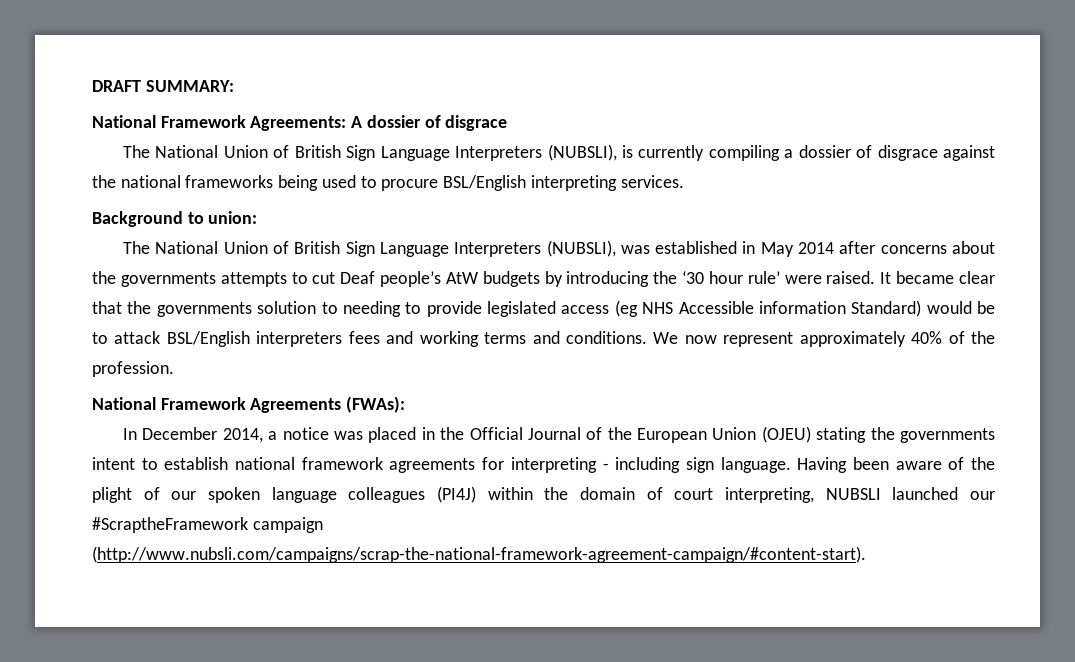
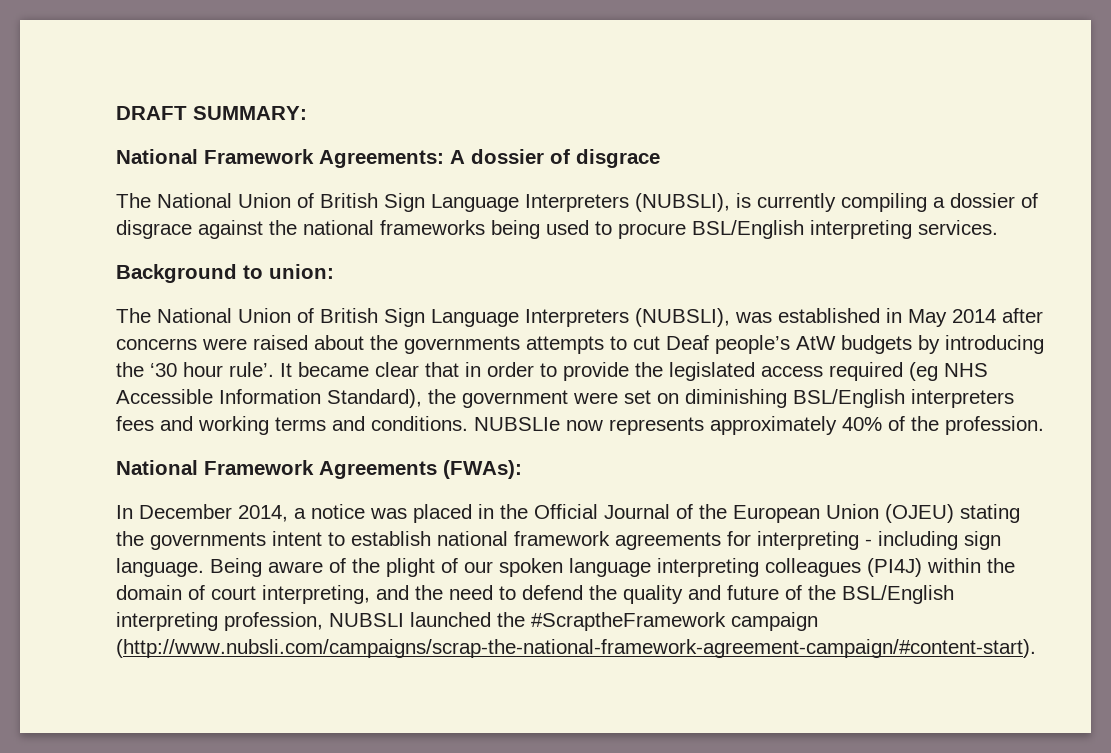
- The National Union of British Sign Language Interpreters (NUBSLI), was established in May 2014 after concerns about the governments attempts to cut Deaf people’s AtW budgets by introducing the ‘30 hour rule’ were raised.
+ The National Union of British Sign Language Interpreters (NUBSLI), was established in May 2014 after concerns were raised about the governments attempts to cut Deaf people’s AtW budgets by introducing the ‘30 hour rule’.
- It became clear that the governments solution to needing to provide legislated access (eg NHS Accessible information Standard) would be to attack BSL/English interpreters fees and working terms and conditions.
+ It became clear that in order to provide the legislated access required (eg NHS Accessible Information Standard), the government were set on diminishing BSL/English interpreters fees and working terms and conditions.
- We now represent approximately 40% of the profession.
+ NUBSLIe now represents approximately 40% of the profession.
- Having been aware of the plight of our spoken language colleagues (PI4J) within the domain of court interpreting, NUBSLI launched our #ScraptheFramework campaign (http://www.nubsli.com/campaigns/scrap-the-national-framework-agreement-campaign/#content-start).
+ Being aware of the plight of our spoken language interpreting colleagues (PI4J) within the domain of court interpreting, and the need to defend the quality and future of the BSL/English interpreting profession, NUBSLI launched the #ScraptheFramework campaign (http://www.nubsli.com/campaigns/scrap-the-national-framework-agreement-campaign/#content-start).

